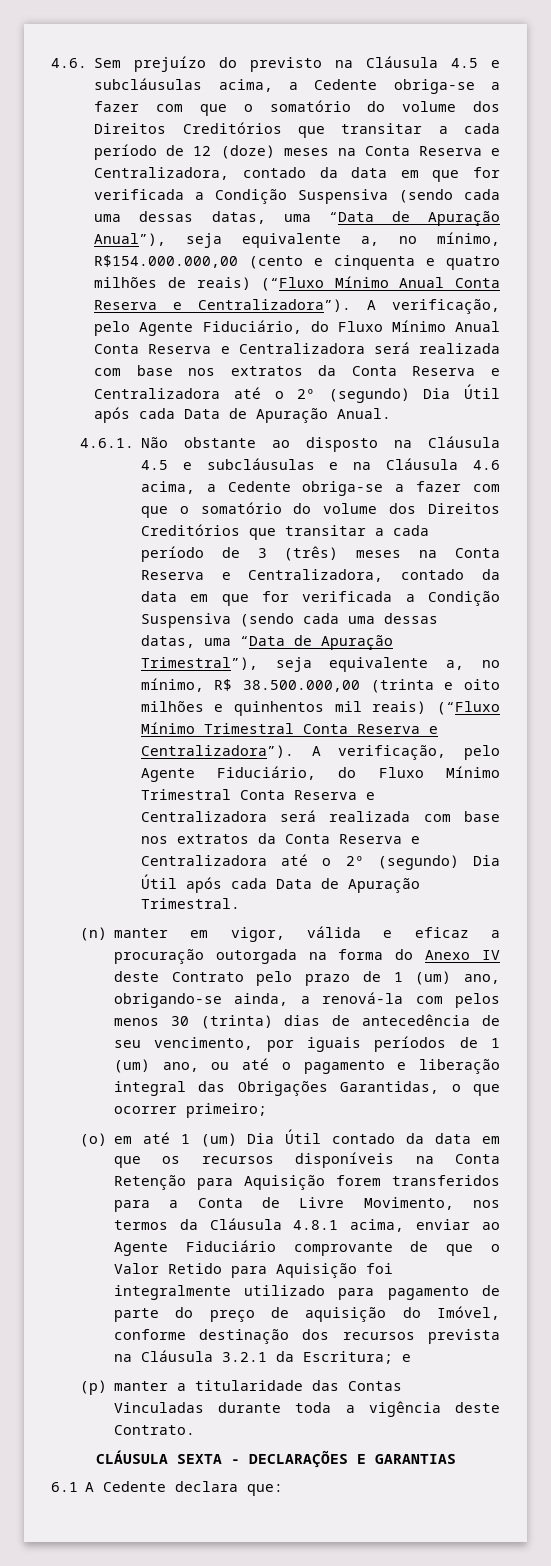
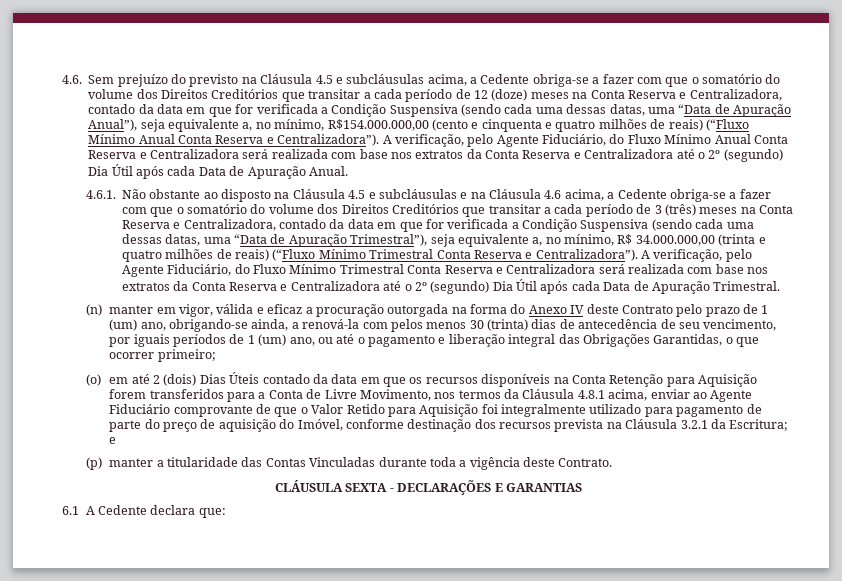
- 4.6.1. Não obstante ao disposto na Cláusula 4.5 e subcláusulas e na Cláusula 4.6 acima, a Cedente obriga-se a fazer com que o somatório do volume dos Direitos Creditórios que transitar a cada período de 3 (três) meses na Conta Reserva e Centralizadora, contado da data em que for verificada a Condição Suspensiva (sendo cada uma dessas datas, uma “Data de Apuração Trimestral”), seja equivalente a, no mínimo, R$ 38.500.000,00 (trinta e oito milhões e quinhentos mil reais) (“Fluxo Mínimo Trimestral Conta Reserva e Centralizadora”).
+ 4.6.1. Não obstante ao disposto na Cláusula 4.5 e subcláusulas e na Cláusula 4.6 acima, a Cedente obriga-se a fazer com que o somatório do volume dos Direitos Creditórios que transitar a cada período de 3 (três) meses na Conta Reserva e Centralizadora, contado da data em que for verificada a Condição Suspensiva (sendo cada uma dessas datas, uma “Data de Apuração Trimestral”), seja equivalente a, no mínimo, R$ 34.000.000,00 (trinta e quatro milhões de reais) (“Fluxo Mínimo Trimestral Conta Reserva e Centralizadora”).
- (o) em até 1 (um) Dia Útil contado da data em que os recursos disponíveis na Conta Retenção para Aquisição forem transferidos para a Conta de Livre Movimento, nos termos da Cláusula 4.8.1 acima, enviar ao Agente Fiduciário comprovante de que o Valor Retido para Aquisição foi integralmente utilizado para pagamento de parte do preço de aquisição do Imóvel, conforme destinação dos recursos prevista na Cláusula 3.2.1 da Escritura;
+ (o) em até 2 (dois) Dias Úteis contado da data em que os recursos disponíveis na Conta Retenção para Aquisição forem transferidos para a Conta de Livre Movimento, nos termos da Cláusula 4.8.1 acima, enviar ao Agente Fiduciário comprovante de que o Valor Retido para Aquisição foi integralmente utilizado para pagamento de parte do preço de aquisição do Imóvel, conforme destinação dos recursos prevista na Cláusula 3.2.1 da Escritura;

